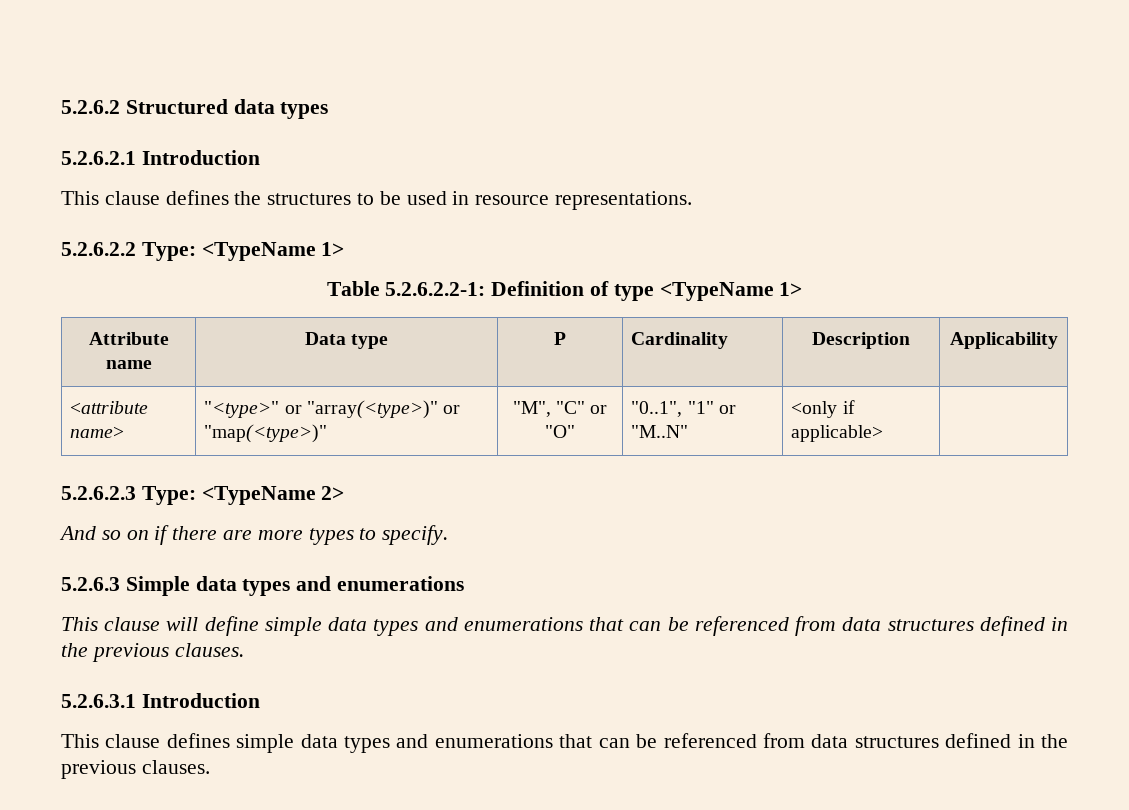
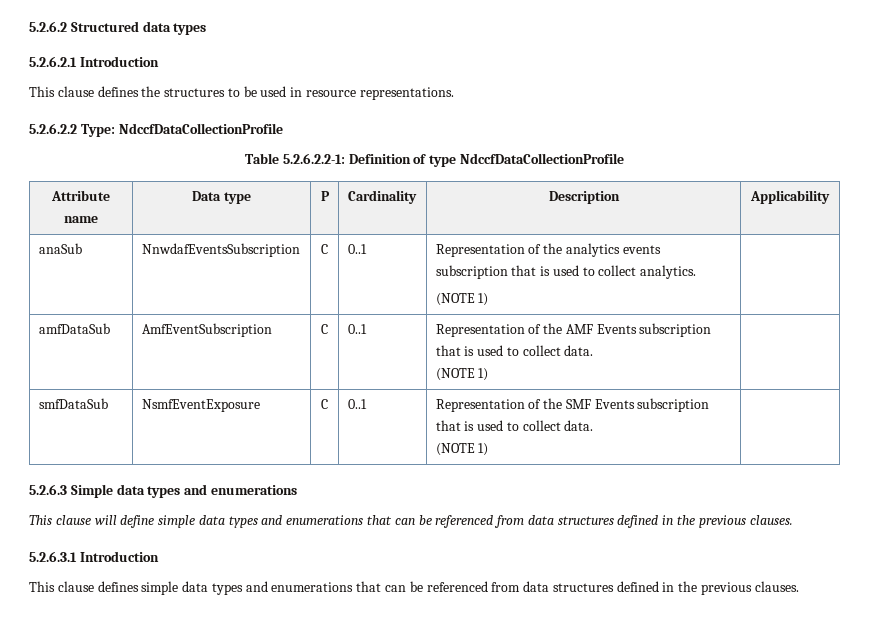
- 5.2.6.2.2 Type: <TypeName 1>
+ 5.2.6.2.2 Type: NdccfDataCollectionProfile
- Table 5.2.6.2.2-1: Definition of type <TypeName 1>
+ Table 5.2.6.2.2-1: Definition of type NdccfDataCollectionProfile
- <attribute name> | "<type>" or "array(<type>)" or "map(<type>)" | "M", "C" or "O" | "0..1", "1" or "M..N" | <only if applicable> |
- 5.2.6.2.3 Type: <TypeName 2>
- And so on if there are more types to specify.
+ anaSub | NnwdafEventsSubscription | C | 0..1 | Representation of the analytics events subscription that is used to collect analytics.
+ (NOTE 1) |
+ amfDataSub | AmfEventSubscription | C | 0..1 | Representation of the AMF Events subscription that is used to collect data.
+ (NOTE 1) |
+ smfDataSub | NsmfEventExposure | C | 0..1 | Representation of the SMF Events subscription that is used to collect data.
+ (NOTE 1) |

